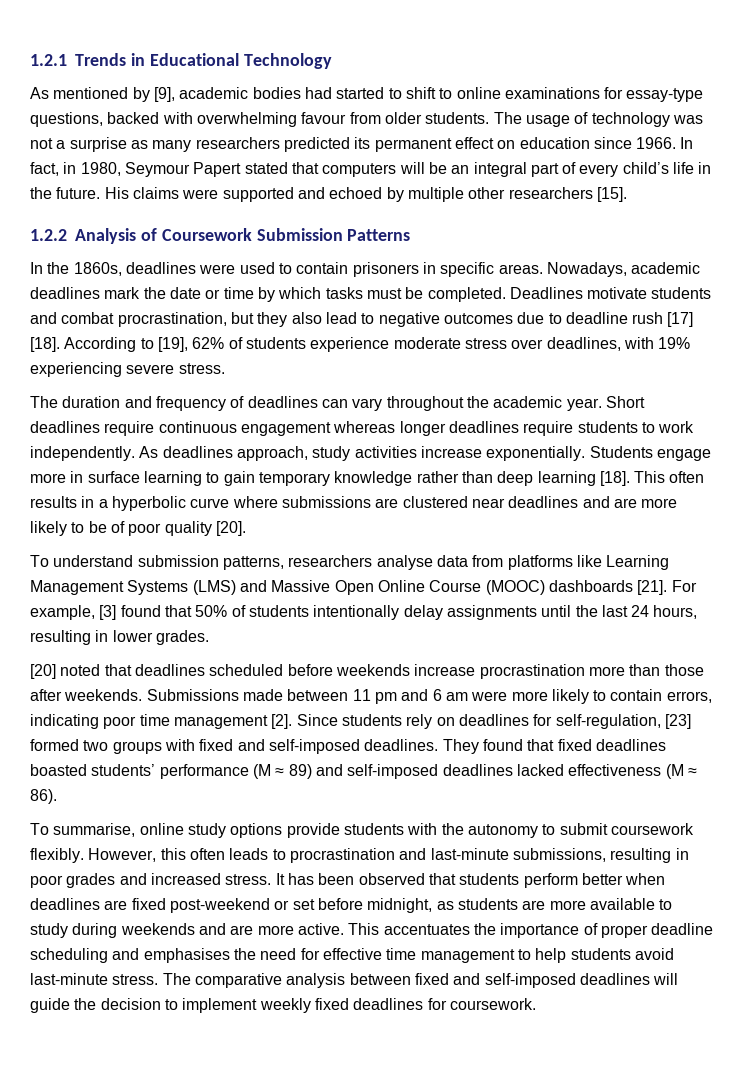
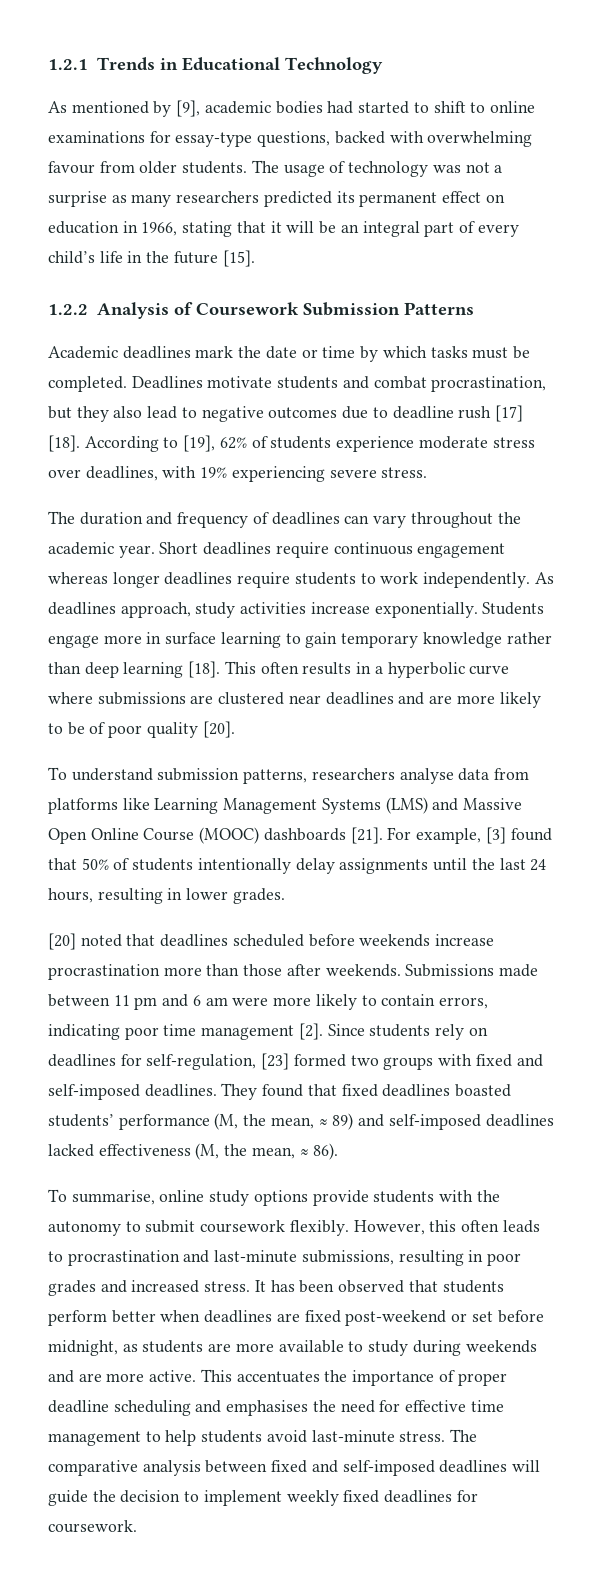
- The usage of technology was not a surprise as many researchers predicted its permanent effect on education since 1966. In fact, in 1980, Seymour Papert stated that computers will be an integral part of every child’s life in the future. His claims were supported and echoed by multiple other researchers [15].
+ The usage of technology was not a surprise as many researchers predicted its permanent effect on education in 1966, stating that it will be an integral part of every child’s life in the future [15].
- In the 1860s, deadlines were used to contain prisoners in specific areas. Nowadays, academic deadlines mark the date or time by which tasks must be completed.
+ Academic deadlines mark the date or time by which tasks must be completed.
- They found that fixed deadlines boasted students’ performance (M ≈ 89) and self-imposed deadlines lacked effectiveness (M ≈ 86).
+ They found that fixed deadlines boasted students’ performance (M, the mean, ≈ 89) and self-imposed deadlines lacked effectiveness (M, the mean, ≈ 86).

